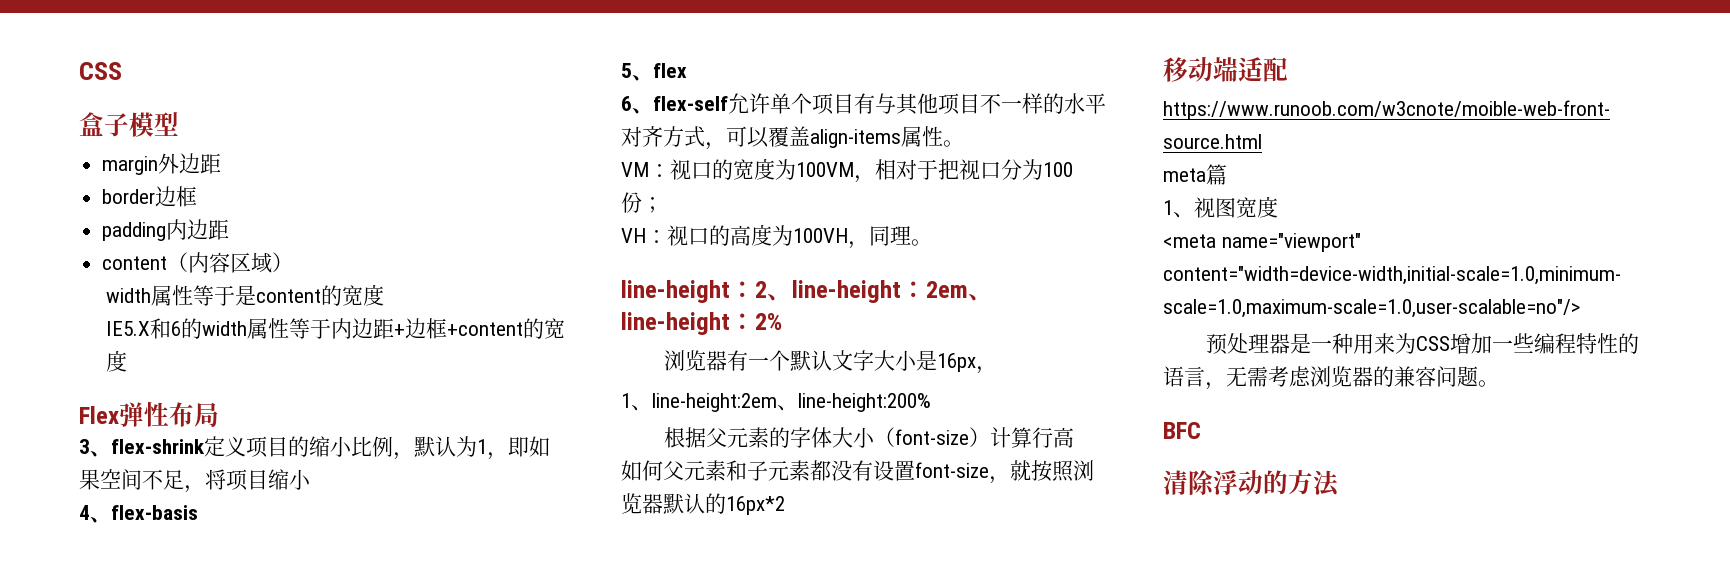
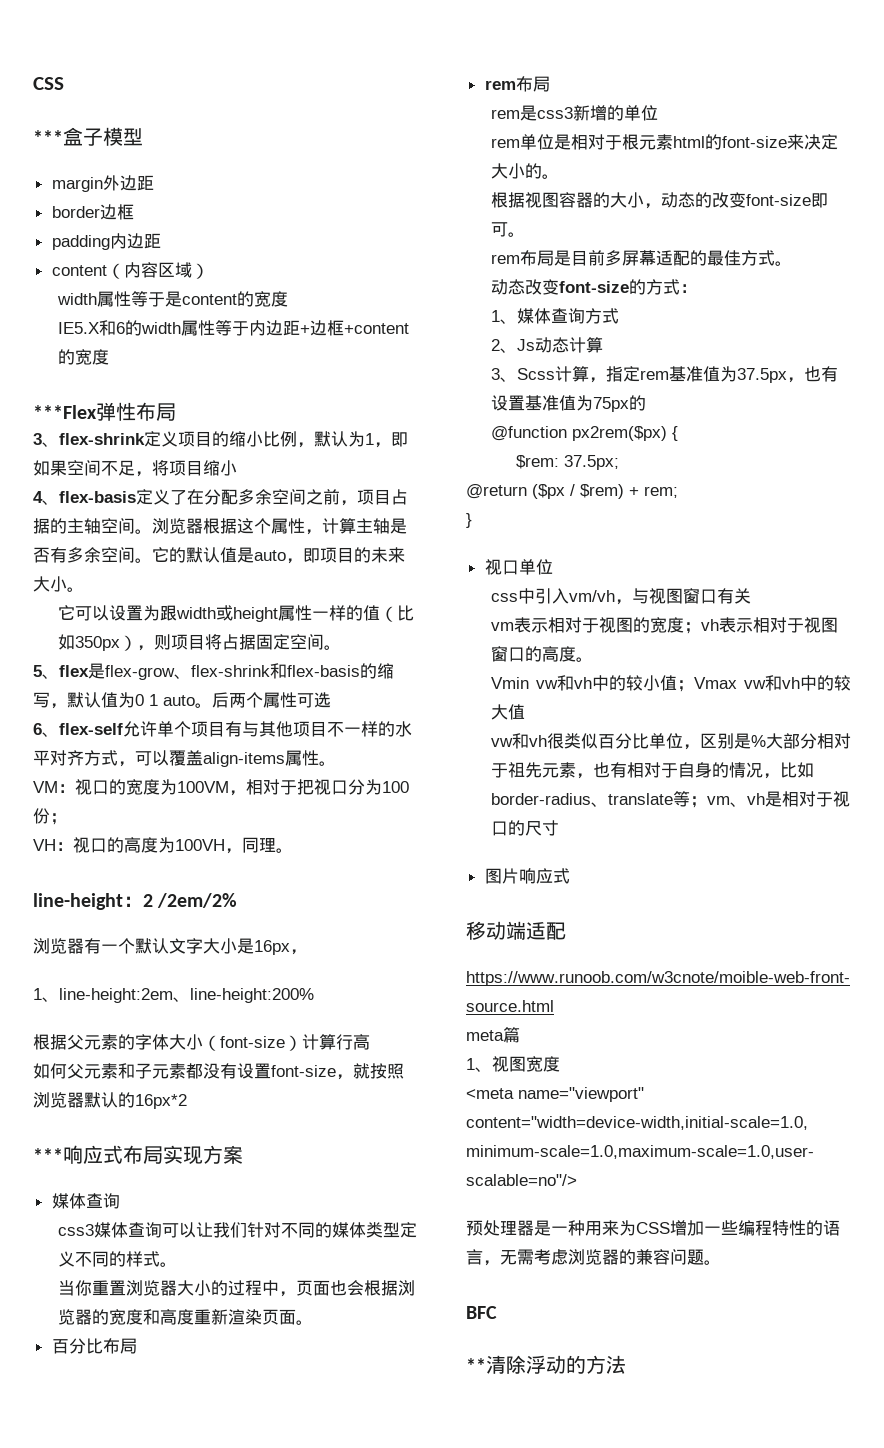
- 盒子模型
+ ***盒子模型
- Flex弹性布局
+ ***Flex弹性布局
- 4、flex-basis
- 5、flex
+ 4、flex-basis定义了在分配多余空间之前，项目占据的主轴空间。浏览器根据这个属性，计算主轴是否有多余空间。它的默认值是auto，即项目的未来大小。
+ 它可以设置为跟width或height属性一样的值（比如350px），则项目将占据固定空间。
+ 5、flex是flex-grow、flex-shrink和flex-basis的缩写，默认值为0 1 auto。后两个属性可选
- line-height：2、line-height：2em、line-height：2%
+ line-height：2 /2em/2%
+ ***响应式布局实现方案
+ 媒体查询
+ css3媒体查询可以让我们针对不同的媒体类型定义不同的样式。
+ 当你重置浏览器大小的过程中，页面也会根据浏览器的宽度和高度重新渲染页面。
+ 百分比布局
+ rem布局
+ rem是css3新增的单位
+ rem单位是相对于根元素html的font-size来决定大小的。
+ 根据视图容器的大小，动态的改变font-size即可。
+ rem布局是目前多屏幕适配的最佳方式。
+ 动态改变font-size的方式：
+ 1、媒体查询方式
+ 2、Js动态计算
+ 3、Scss计算，指定rem基准值为37.5px，也有设置基准值为75px的
+ @function px2rem($px) {
+ $rem: 37.5px;
+ @return ($px / $rem) + rem;
+ }
+ 视口单位
+ css中引入vm/vh，与视图窗口有关
+ vm表示相对于视图的宽度；vh表示相对于视图窗口的高度。
+ Vmin vw和vh中的较小值；Vmax vw和vh中的较大值
+ vw和vh很类似百分比单位，区别是%大部分相对于祖先元素，也有相对于自身的情况，比如border-radius、translate等；vm、vh是相对于视口的尺寸
+ 图片响应式
- 清除浮动的方法
+ **清除浮动的方法

